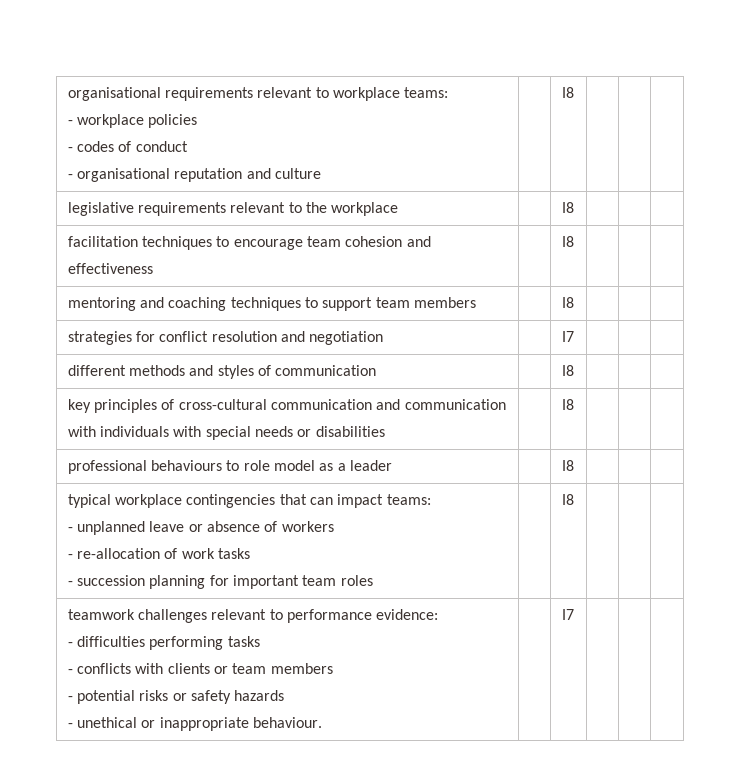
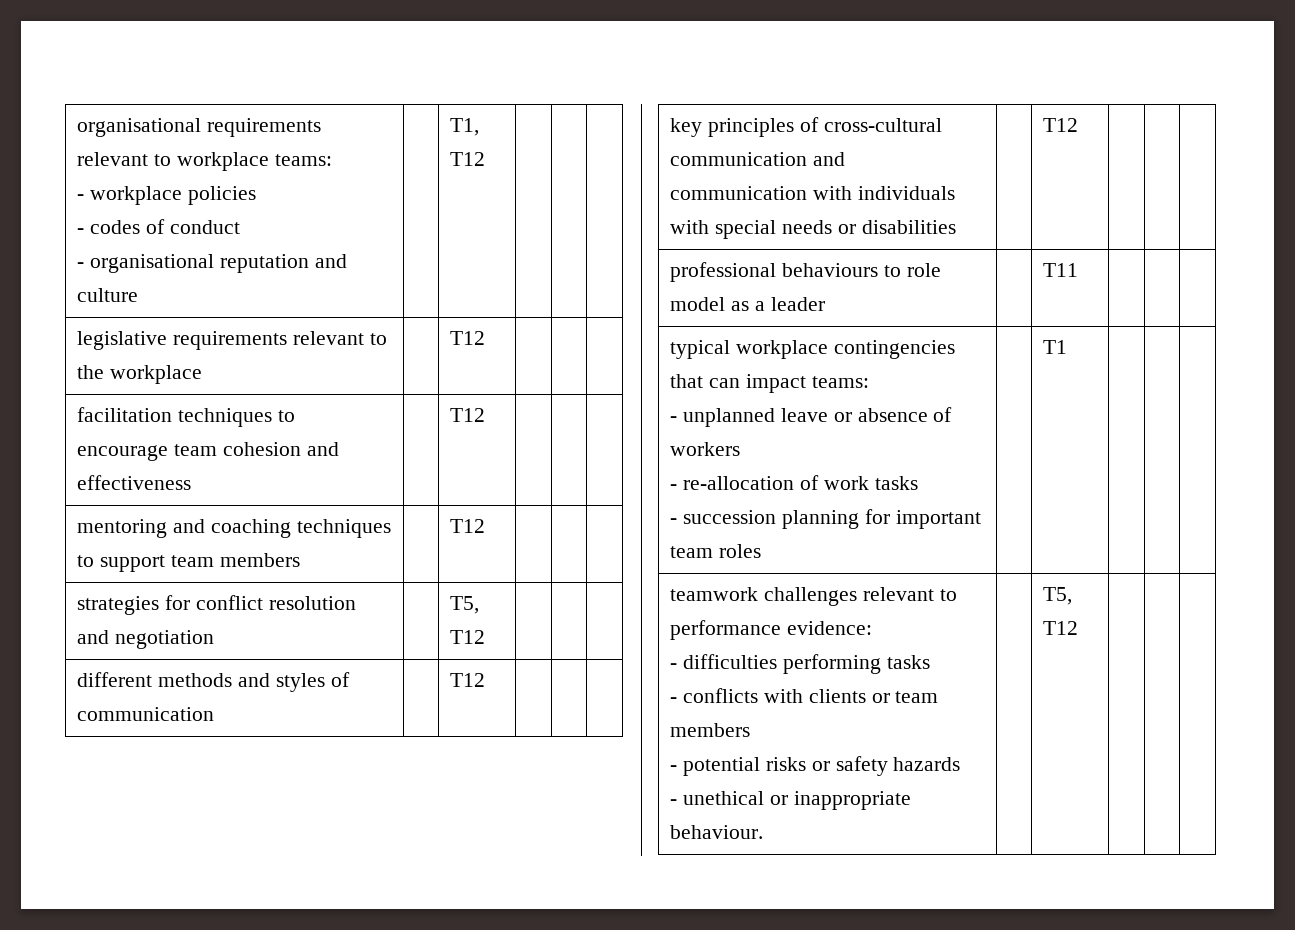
  organisational requirements relevant to workplace teams:
  - workplace policies
  - codes of conduct
- - organisational reputation and culture | | I8 | | |
+ - organisational reputation and culture | | T1, T12 | | |
- legislative requirements relevant to the workplace | | I8 | | |
+ legislative requirements relevant to the workplace | | T12 | | |
- facilitation techniques to encourage team cohesion and effectiveness | | I8 | | |
+ facilitation techniques to encourage team cohesion and effectiveness | | T12 | | |
- mentoring and coaching techniques to support team members | | I8 | | |
+ mentoring and coaching techniques to support team members | | T12 | | |
- strategies for conflict resolution and negotiation | | I7 | | |
+ strategies for conflict resolution and negotiation | | T5, T12 | | |
- different methods and styles of communication | | I8 | | |
+ different methods and styles of communication | | T12 | | |
- key principles of cross-cultural communication and communication with individuals with special needs or disabilities | | I8 | | |
+ key principles of cross-cultural communication and communication with individuals with special needs or disabilities | | T12 | | |
- professional behaviours to role model as a leader | | I8 | | |
+ professional behaviours to role model as a leader | | T11 | | |
  typical workplace contingencies that can impact teams:
  - unplanned leave or absence of workers
  - re-allocation of work tasks
- - succession planning for important team roles | | I8 | | |
+ - succession planning for important team roles | | T1 | | |
  teamwork challenges relevant to performance evidence:
  - difficulties performing tasks
  - conflicts with clients or team members
  - potential risks or safety hazards
- - unethical or inappropriate behaviour. | | I7 | | |
+ - unethical or inappropriate behaviour. | | T5, T12 | | |

